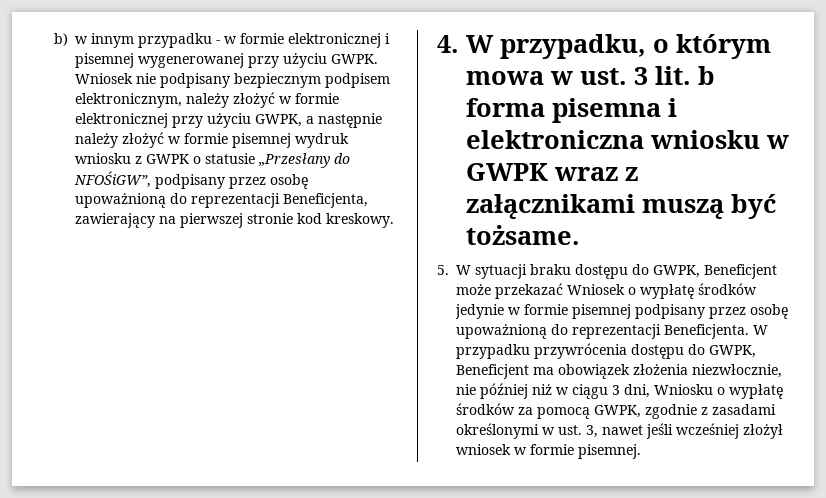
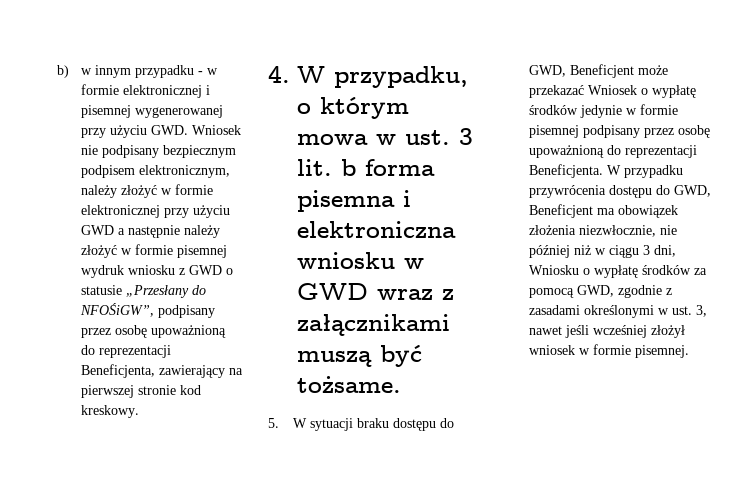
- b) w innym przypadku - w formie elektronicznej i pisemnej wygenerowanej przy użyciu GWPK. Wniosek nie podpisany bezpiecznym podpisem elektronicznym, należy złożyć w formie elektronicznej przy użyciu GWPK, a następnie należy złożyć w formie pisemnej wydruk wniosku z GWPK o statusie „Przesłany do NFOŚiGW”, podpisany przez osobę upoważnioną do reprezentacji Beneficjenta, zawierający na pierwszej stronie kod kreskowy.
+ b) w innym przypadku - w formie elektronicznej i pisemnej wygenerowanej przy użyciu GWD. Wniosek nie podpisany bezpiecznym podpisem elektronicznym, należy złożyć w formie elektronicznej przy użyciu GWD a następnie należy złożyć w formie pisemnej wydruk wniosku z GWD o statusie „Przesłany do NFOŚiGW”, podpisany przez osobę upoważnioną do reprezentacji Beneficjenta, zawierający na pierwszej stronie kod kreskowy.
- 4. W przypadku, o którym mowa w ust. 3 lit. b forma pisemna i elektroniczna wniosku w GWPK wraz z załącznikami muszą być tożsame.
+ 4. W przypadku, o którym mowa w ust. 3 lit. b forma pisemna i elektroniczna wniosku w GWD wraz z załącznikami muszą być tożsame.
- 5. W sytuacji braku dostępu do GWPK, Beneficjent może przekazać Wniosek o wypłatę środków jedynie w formie pisemnej podpisany przez osobę upoważnioną do reprezentacji Beneficjenta.
+ 5. W sytuacji braku dostępu do GWD, Beneficjent może przekazać Wniosek o wypłatę środków jedynie w formie pisemnej podpisany przez osobę upoważnioną do reprezentacji Beneficjenta.
- W przypadku przywrócenia dostępu do GWPK, Beneficjent ma obowiązek złożenia niezwłocznie, nie później niż w ciągu 3 dni, Wniosku o wypłatę środków za pomocą GWPK, zgodnie z zasadami określonymi w ust. 3, nawet jeśli wcześniej złożył wniosek w formie pisemnej.
+ W przypadku przywrócenia dostępu do GWD, Beneficjent ma obowiązek złożenia niezwłocznie, nie później niż w ciągu 3 dni, Wniosku o wypłatę środków za pomocą GWD, zgodnie z zasadami określonymi w ust. 3, nawet jeśli wcześniej złożył wniosek w formie pisemnej.

